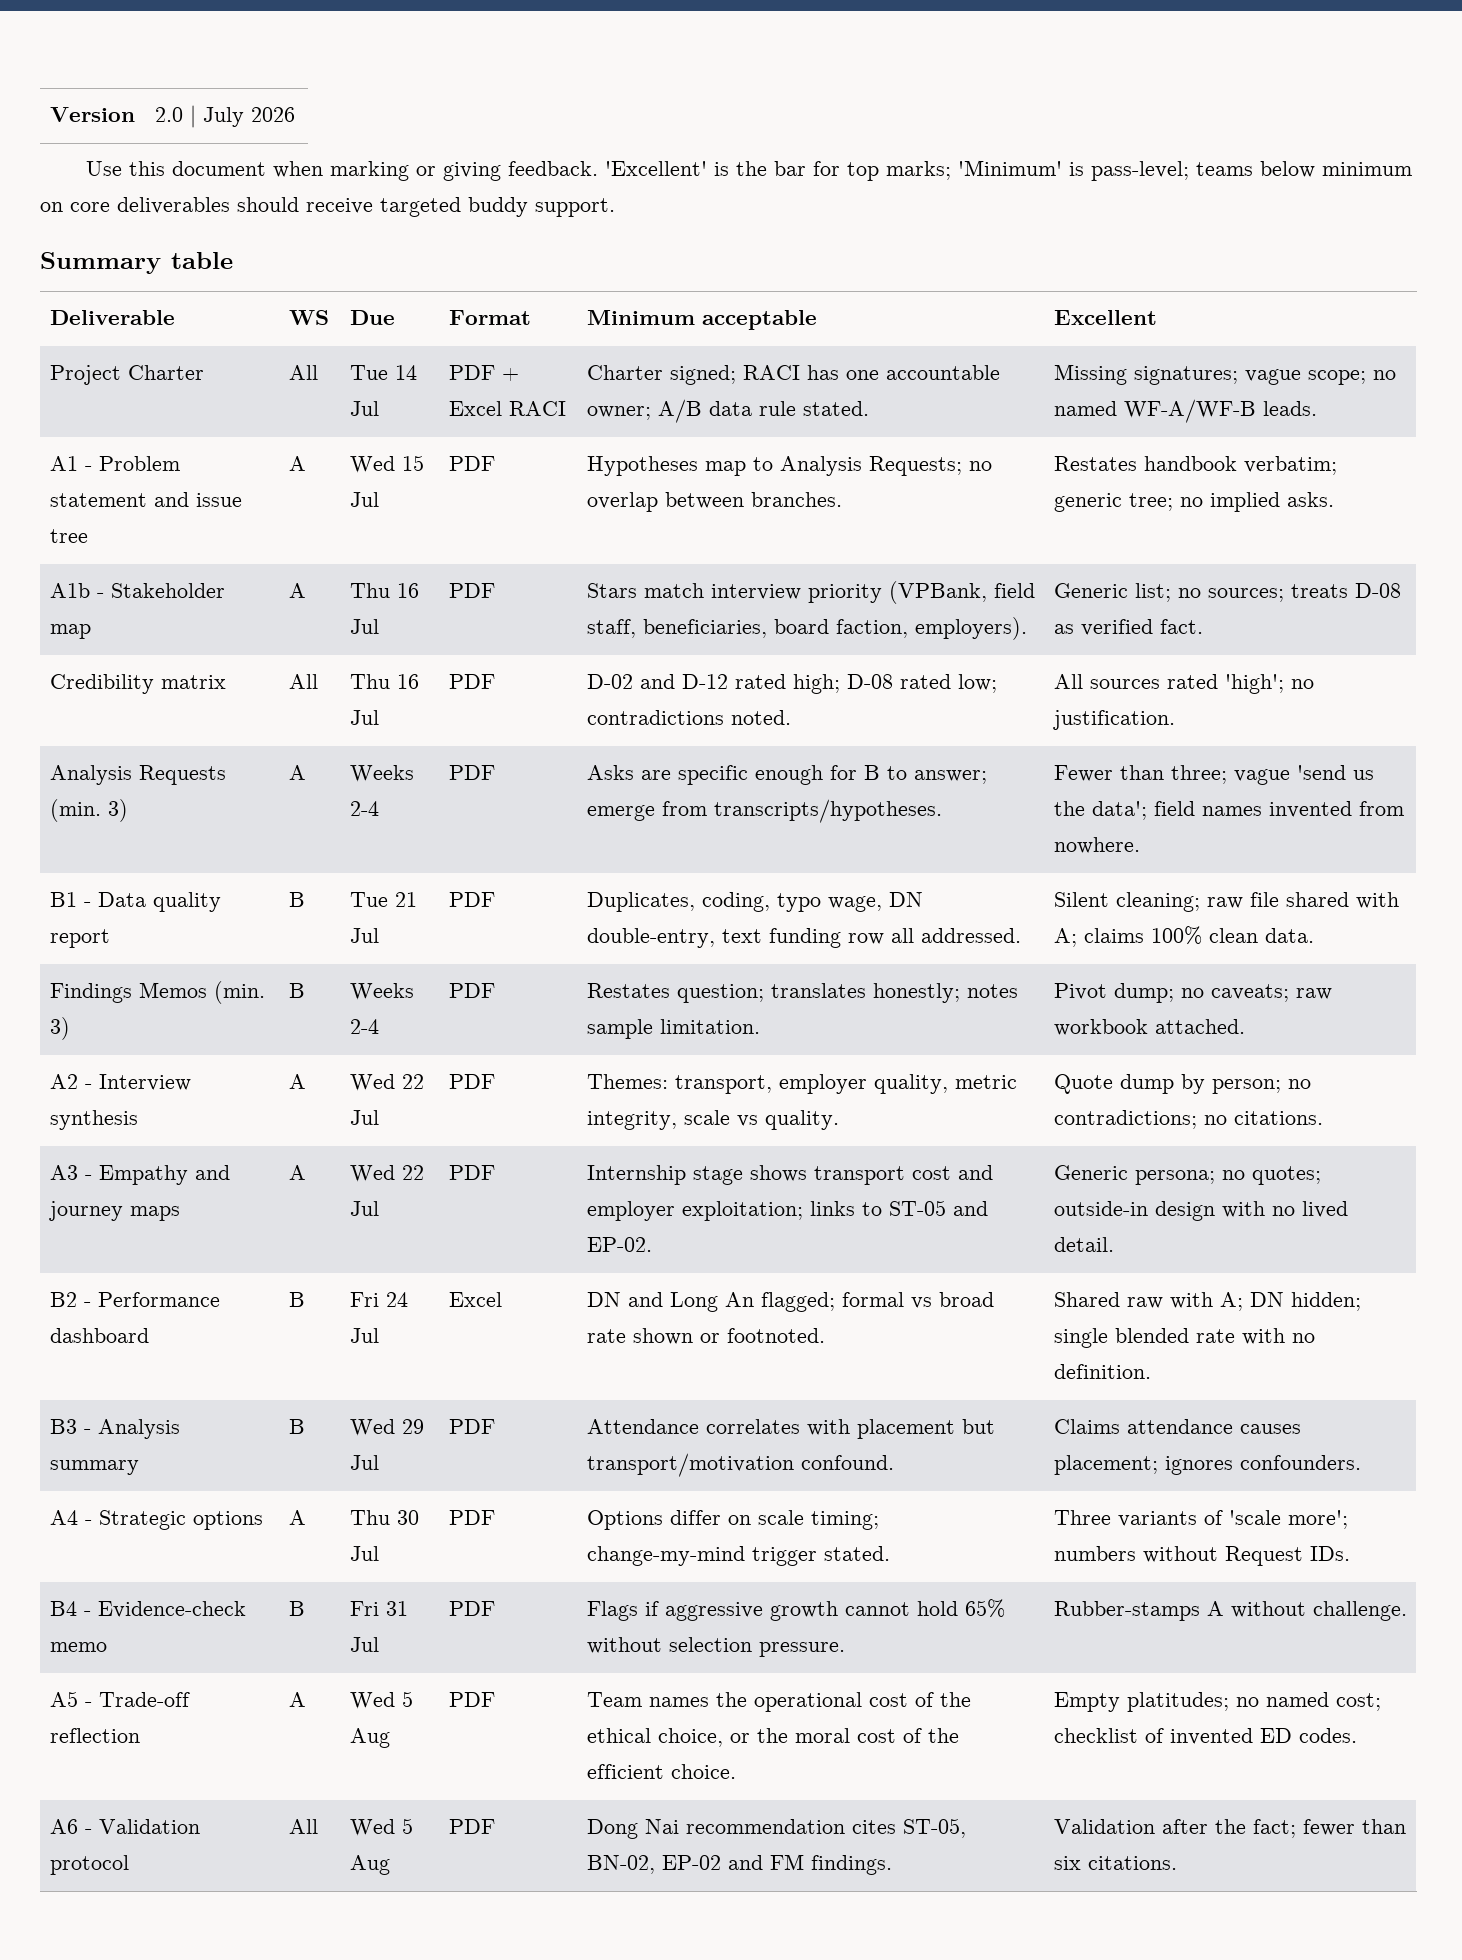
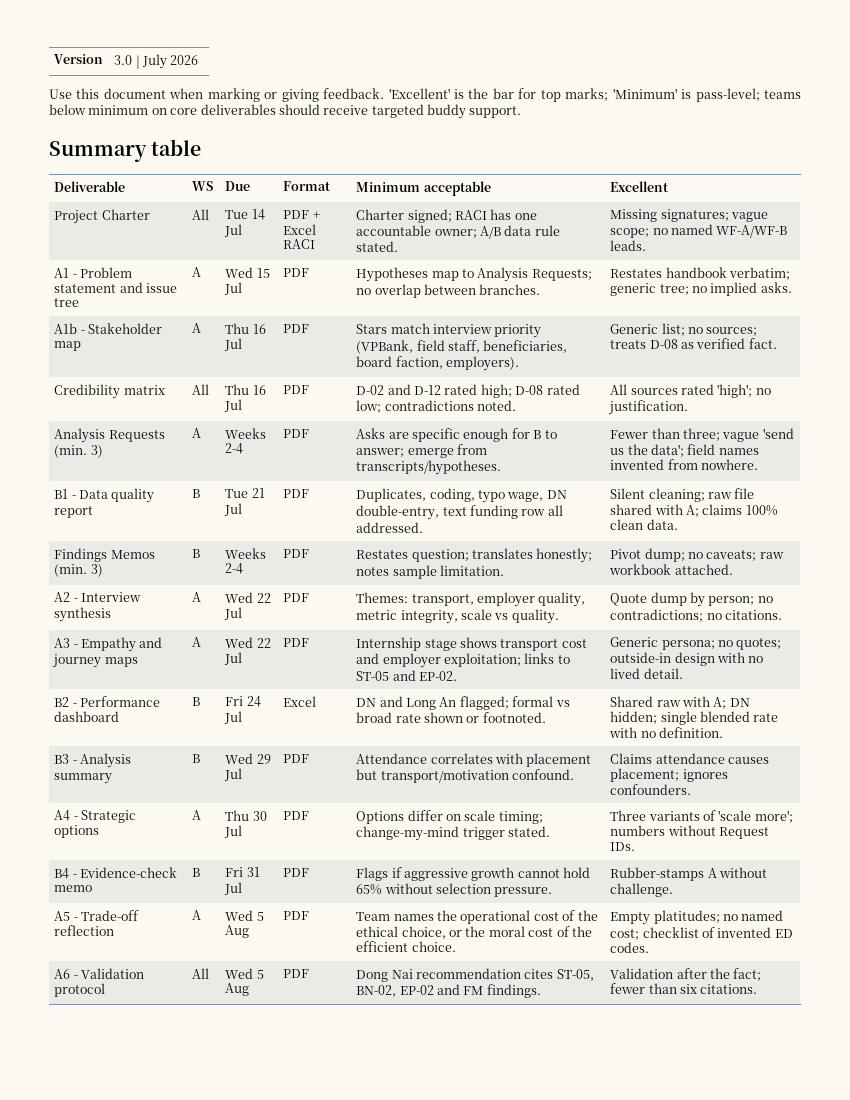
- Version | 2.0 | July 2026
+ Version | 3.0 | July 2026

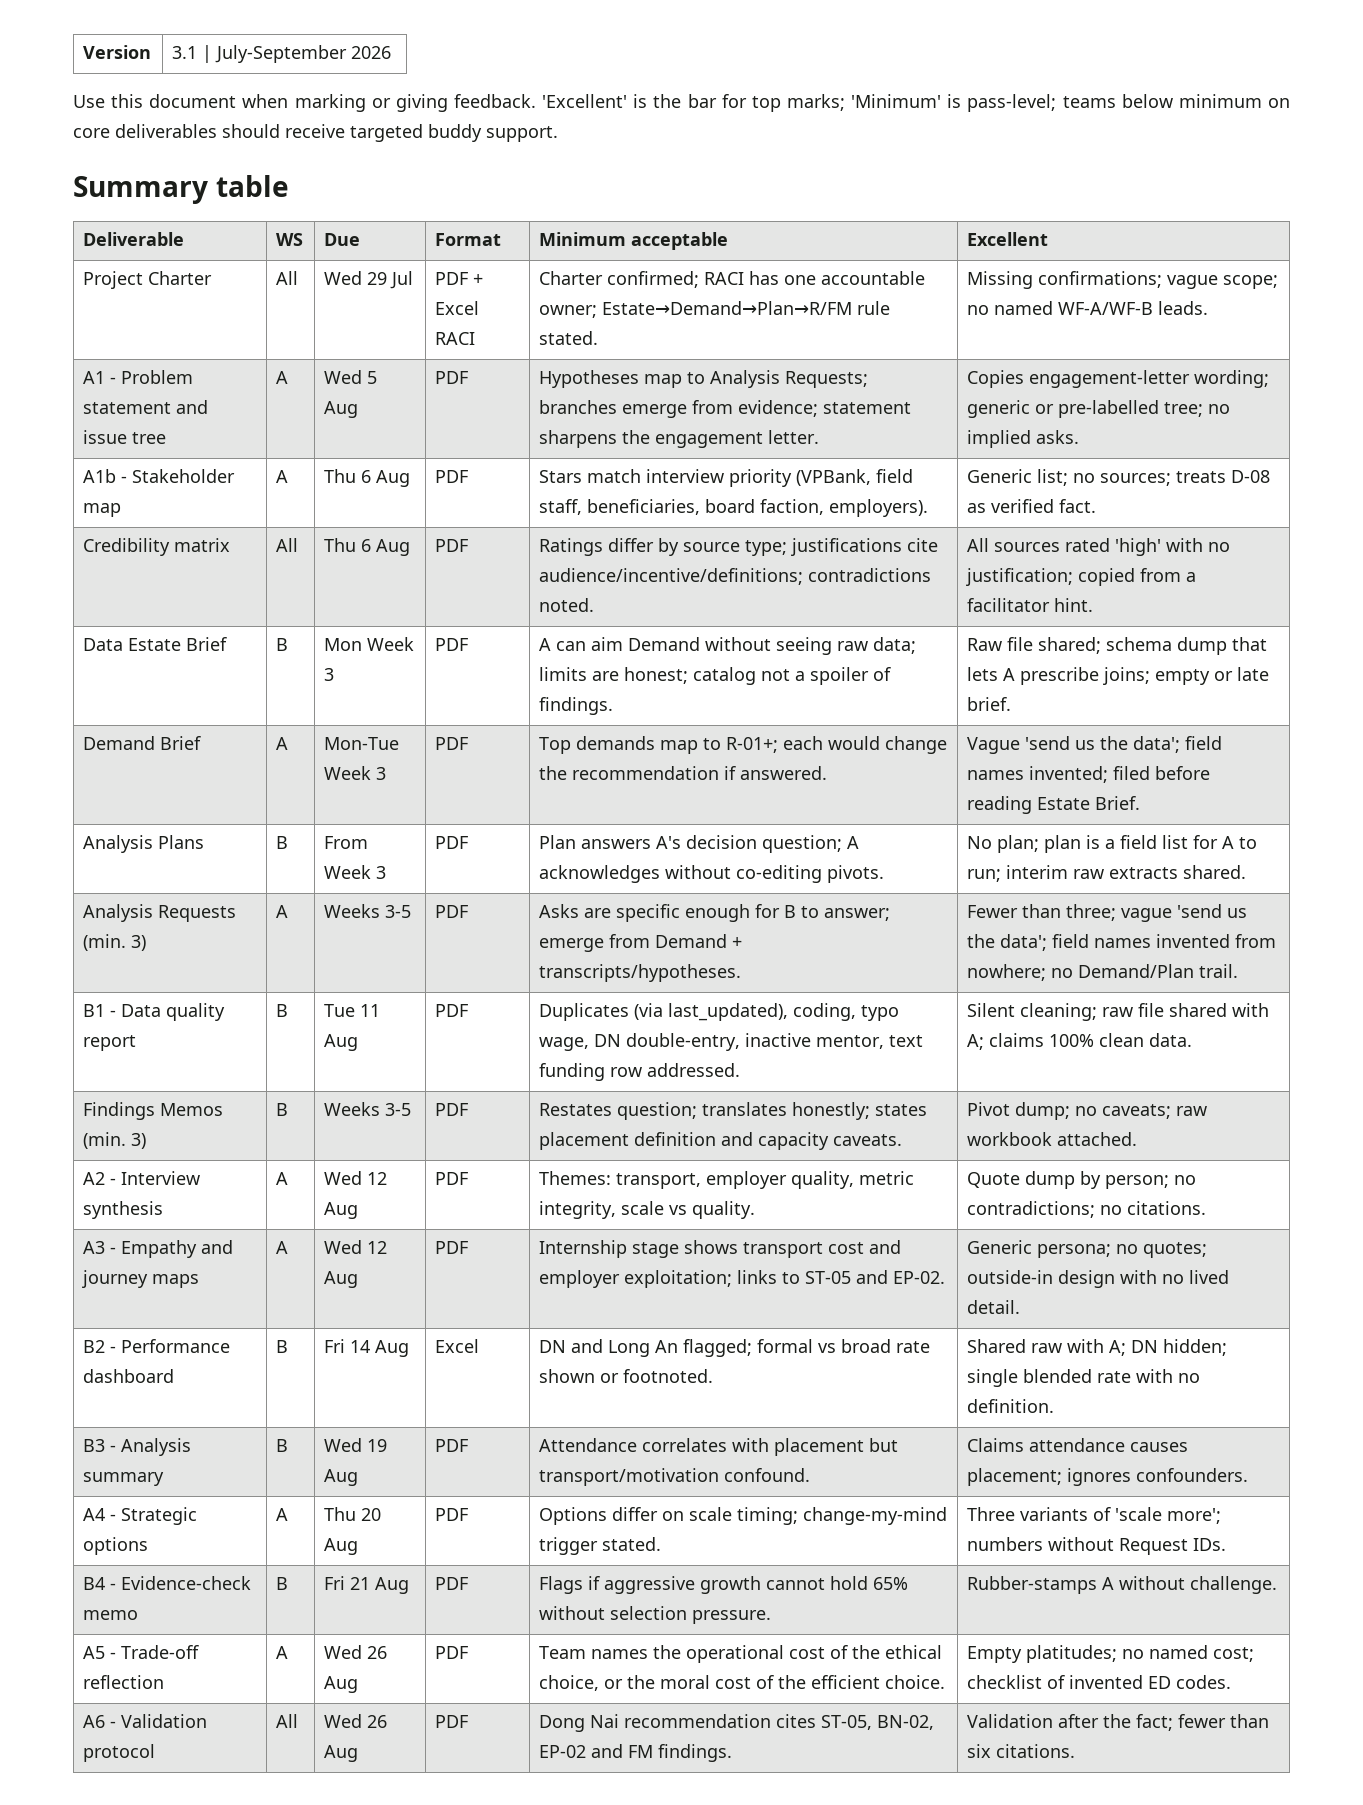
- Version | 3.0 | July 2026
+ Version | 3.1 | July-September 2026
- Project Charter | All | Tue 14 Jul | PDF + Excel RACI | Charter signed; RACI has one accountable owner; A/B data rule stated. | Missing signatures; vague scope; no named WF-A/WF-B leads.
+ Project Charter | All | Wed 29 Jul | PDF + Excel RACI | Charter confirmed; RACI has one accountable owner; Estate→Demand→Plan→R/FM rule stated. | Missing confirmations; vague scope; no named WF-A/WF-B leads.
- A1 - Problem statement and issue tree | A | Wed 15 Jul | PDF | Hypotheses map to Analysis Requests; no overlap between branches. | Restates handbook verbatim; generic tree; no implied asks.
+ A1 - Problem statement and issue tree | A | Wed 5 Aug | PDF | Hypotheses map to Analysis Requests; branches emerge from evidence; statement sharpens the engagement letter. | Copies engagement-letter wording; generic or pre-labelled tree; no implied asks.
- A1b - Stakeholder map | A | Thu 16 Jul | PDF | Stars match interview priority (VPBank, field staff, beneficiaries, board faction, employers). | Generic list; no sources; treats D-08 as verified fact.
+ A1b - Stakeholder map | A | Thu 6 Aug | PDF | Stars match interview priority (VPBank, field staff, beneficiaries, board faction, employers). | Generic list; no sources; treats D-08 as verified fact.
- Credibility matrix | All | Thu 16 Jul | PDF | D-02 and D-12 rated high; D-08 rated low; contradictions noted. | All sources rated 'high'; no justification.
+ Credibility matrix | All | Thu 6 Aug | PDF | Ratings differ by source type; justifications cite audience/incentive/definitions; contradictions noted. | All sources rated 'high' with no justification; copied from a facilitator hint.
+ Data Estate Brief | B | Mon Week 3 | PDF | A can aim Demand without seeing raw data; limits are honest; catalog not a spoiler of findings. | Raw file shared; schema dump that lets A prescribe joins; empty or late brief.
+ Demand Brief | A | Mon-Tue Week 3 | PDF | Top demands map to R-01+; each would change the recommendation if answered. | Vague 'send us the data'; field names invented; filed before reading Estate Brief.
+ Analysis Plans | B | From Week 3 | PDF | Plan answers A's decision question; A acknowledges without co-editing pivots. | No plan; plan is a field list for A to run; interim raw extracts shared.
- Analysis Requests (min. 3) | A | Weeks 2-4 | PDF | Asks are specific enough for B to answer; emerge from transcripts/hypotheses. | Fewer than three; vague 'send us the data'; field names invented from nowhere.
+ Analysis Requests (min. 3) | A | Weeks 3-5 | PDF | Asks are specific enough for B to answer; emerge from Demand + transcripts/hypotheses. | Fewer than three; vague 'send us the data'; field names invented from nowhere; no Demand/Plan trail.
- B1 - Data quality report | B | Tue 21 Jul | PDF | Duplicates, coding, typo wage, DN double-entry, text funding row all addressed. | Silent cleaning; raw file shared with A; claims 100% clean data.
+ B1 - Data quality report | B | Tue 11 Aug | PDF | Duplicates (via last_updated), coding, typo wage, DN double-entry, inactive mentor, text funding row addressed. | Silent cleaning; raw file shared with A; claims 100% clean data.
- Findings Memos (min. 3) | B | Weeks 2-4 | PDF | Restates question; translates honestly; notes sample limitation. | Pivot dump; no caveats; raw workbook attached.
+ Findings Memos (min. 3) | B | Weeks 3-5 | PDF | Restates question; translates honestly; states placement definition and capacity caveats. | Pivot dump; no caveats; raw workbook attached.
- A2 - Interview synthesis | A | Wed 22 Jul | PDF | Themes: transport, employer quality, metric integrity, scale vs quality. | Quote dump by person; no contradictions; no citations.
+ A2 - Interview synthesis | A | Wed 12 Aug | PDF | Themes: transport, employer quality, metric integrity, scale vs quality. | Quote dump by person; no contradictions; no citations.
- A3 - Empathy and journey maps | A | Wed 22 Jul | PDF | Internship stage shows transport cost and employer exploitation; links to ST-05 and EP-02. | Generic persona; no quotes; outside-in design with no lived detail.
+ A3 - Empathy and journey maps | A | Wed 12 Aug | PDF | Internship stage shows transport cost and employer exploitation; links to ST-05 and EP-02. | Generic persona; no quotes; outside-in design with no lived detail.
- B2 - Performance dashboard | B | Fri 24 Jul | Excel | DN and Long An flagged; formal vs broad rate shown or footnoted. | Shared raw with A; DN hidden; single blended rate with no definition.
+ B2 - Performance dashboard | B | Fri 14 Aug | Excel | DN and Long An flagged; formal vs broad rate shown or footnoted. | Shared raw with A; DN hidden; single blended rate with no definition.
- B3 - Analysis summary | B | Wed 29 Jul | PDF | Attendance correlates with placement but transport/motivation confound. | Claims attendance causes placement; ignores confounders.
+ B3 - Analysis summary | B | Wed 19 Aug | PDF | Attendance correlates with placement but transport/motivation confound. | Claims attendance causes placement; ignores confounders.
- A4 - Strategic options | A | Thu 30 Jul | PDF | Options differ on scale timing; change-my-mind trigger stated. | Three variants of 'scale more'; numbers without Request IDs.
+ A4 - Strategic options | A | Thu 20 Aug | PDF | Options differ on scale timing; change-my-mind trigger stated. | Three variants of 'scale more'; numbers without Request IDs.
- B4 - Evidence-check memo | B | Fri 31 Jul | PDF | Flags if aggressive growth cannot hold 65% without selection pressure. | Rubber-stamps A without challenge.
+ B4 - Evidence-check memo | B | Fri 21 Aug | PDF | Flags if aggressive growth cannot hold 65% without selection pressure. | Rubber-stamps A without challenge.
- A5 - Trade-off reflection | A | Wed 5 Aug | PDF | Team names the operational cost of the ethical choice, or the moral cost of the efficient choice. | Empty platitudes; no named cost; checklist of invented ED codes.
+ A5 - Trade-off reflection | A | Wed 26 Aug | PDF | Team names the operational cost of the ethical choice, or the moral cost of the efficient choice. | Empty platitudes; no named cost; checklist of invented ED codes.
- A6 - Validation protocol | All | Wed 5 Aug | PDF | Dong Nai recommendation cites ST-05, BN-02, EP-02 and FM findings. | Validation after the fact; fewer than six citations.
+ A6 - Validation protocol | All | Wed 26 Aug | PDF | Dong Nai recommendation cites ST-05, BN-02, EP-02 and FM findings. | Validation after the fact; fewer than six citations.

